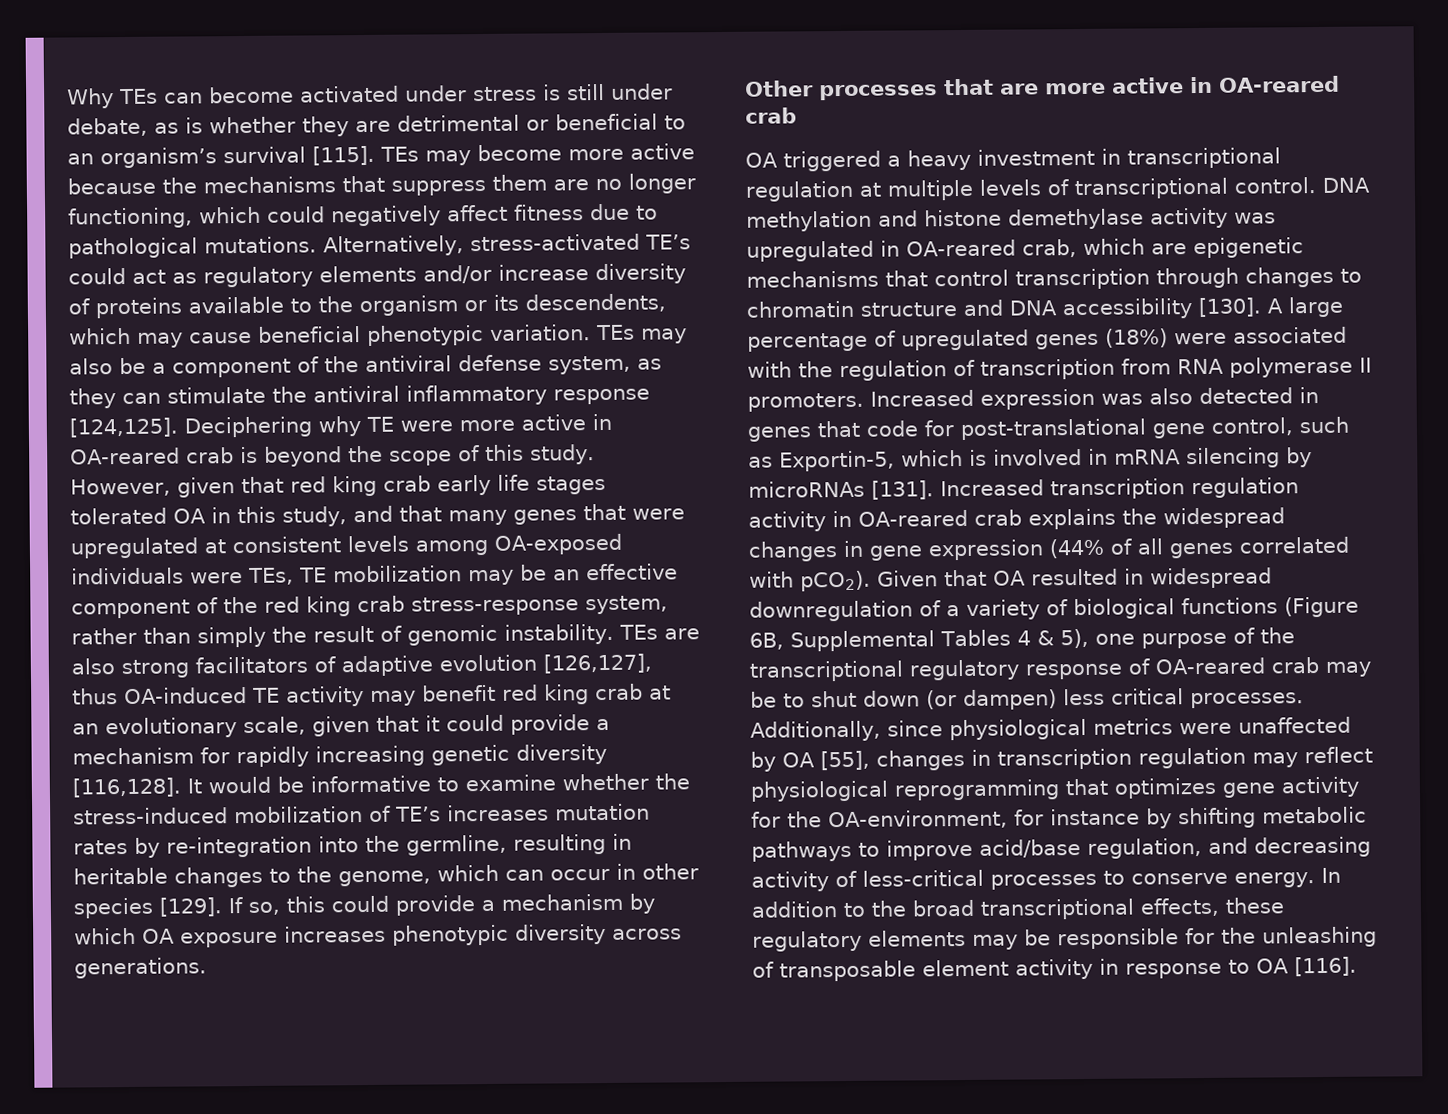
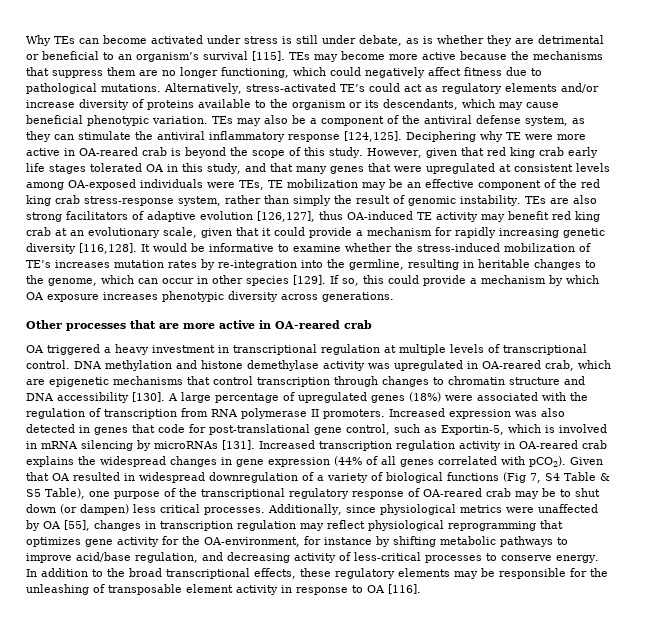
- Alternatively, stress-activated TE’s could act as regulatory elements and/or increase diversity of proteins available to the organism or its descendents, which may cause beneficial phenotypic variation.
+ Alternatively, stress-activated TE’s could act as regulatory elements and/or increase diversity of proteins available to the organism or its descendants, which may cause beneficial phenotypic variation.
- Given that OA resulted in widespread downregulation of a variety of biological functions (Figure 6B, Supplemental Tables 4 & 5), one purpose of the transcriptional regulatory response of OA-reared crab may be to shut down (or dampen) less critical processes.
+ Given that OA resulted in widespread downregulation of a variety of biological functions (Fig 7, S4 Table & S5 Table), one purpose of the transcriptional regulatory response of OA-reared crab may be to shut down (or dampen) less critical processes.

